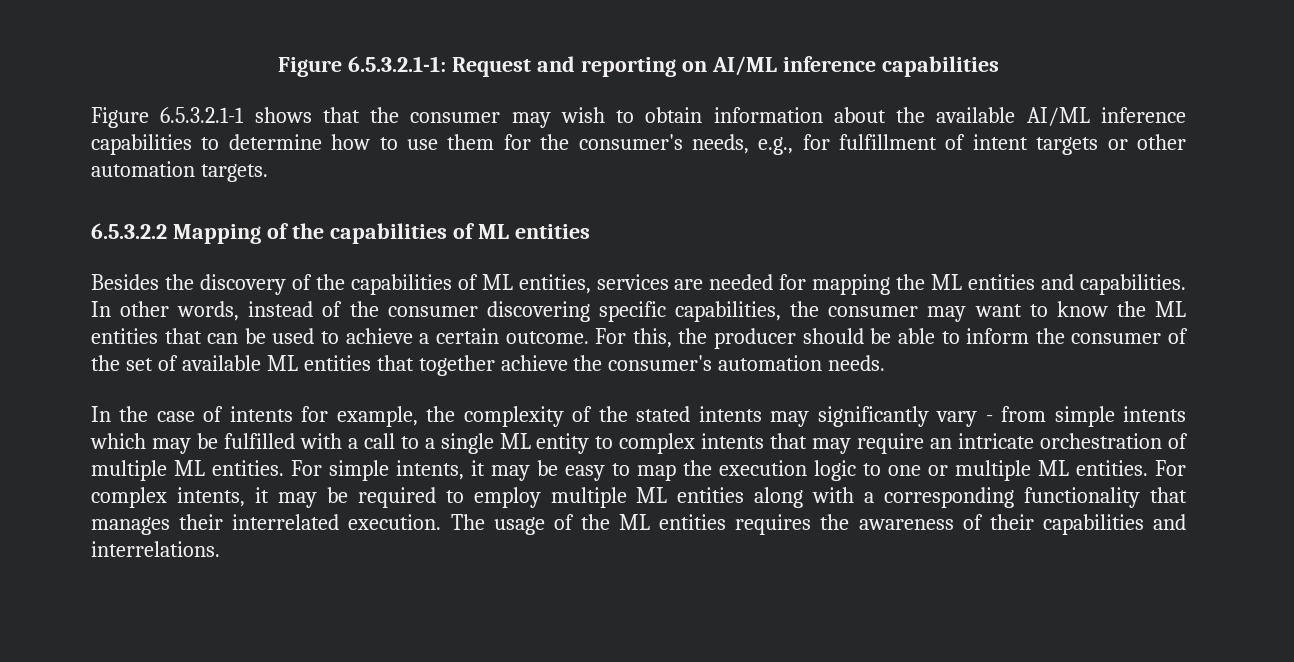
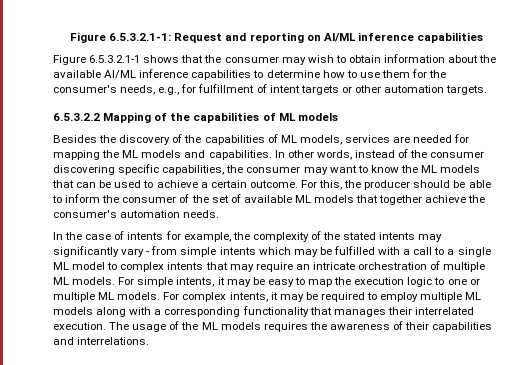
- 6.5.3.2.2 Mapping of the capabilities of ML entities
+ 6.5.3.2.2 Mapping of the capabilities of ML models
- Besides the discovery of the capabilities of ML entities, services are needed for mapping the ML entities and capabilities.
+ Besides the discovery of the capabilities of ML models, services are needed for mapping the ML models and capabilities.
- In other words, instead of the consumer discovering specific capabilities, the consumer may want to know the ML entities that can be used to achieve a certain outcome.
+ In other words, instead of the consumer discovering specific capabilities, the consumer may want to know the ML models that can be used to achieve a certain outcome.
- For this, the producer should be able to inform the consumer of the set of available ML entities that together achieve the consumer's automation needs.
+ For this, the producer should be able to inform the consumer of the set of available ML models that together achieve the consumer's automation needs.
- In the case of intents for example, the complexity of the stated intents may significantly vary - from simple intents which may be fulfilled with a call to a single ML entity to complex intents that may require an intricate orchestration of multiple ML entities.
+ In the case of intents for example, the complexity of the stated intents may significantly vary - from simple intents which may be fulfilled with a call to a single ML model to complex intents that may require an intricate orchestration of multiple ML models.
- For simple intents, it may be easy to map the execution logic to one or multiple ML entities.
+ For simple intents, it may be easy to map the execution logic to one or multiple ML models.
- For complex intents, it may be required to employ multiple ML entities along with a corresponding functionality that manages their interrelated execution.
+ For complex intents, it may be required to employ multiple ML models along with a corresponding functionality that manages their interrelated execution.
- The usage of the ML entities requires the awareness of their capabilities and interrelations.
+ The usage of the ML models requires the awareness of their capabilities and interrelations.

